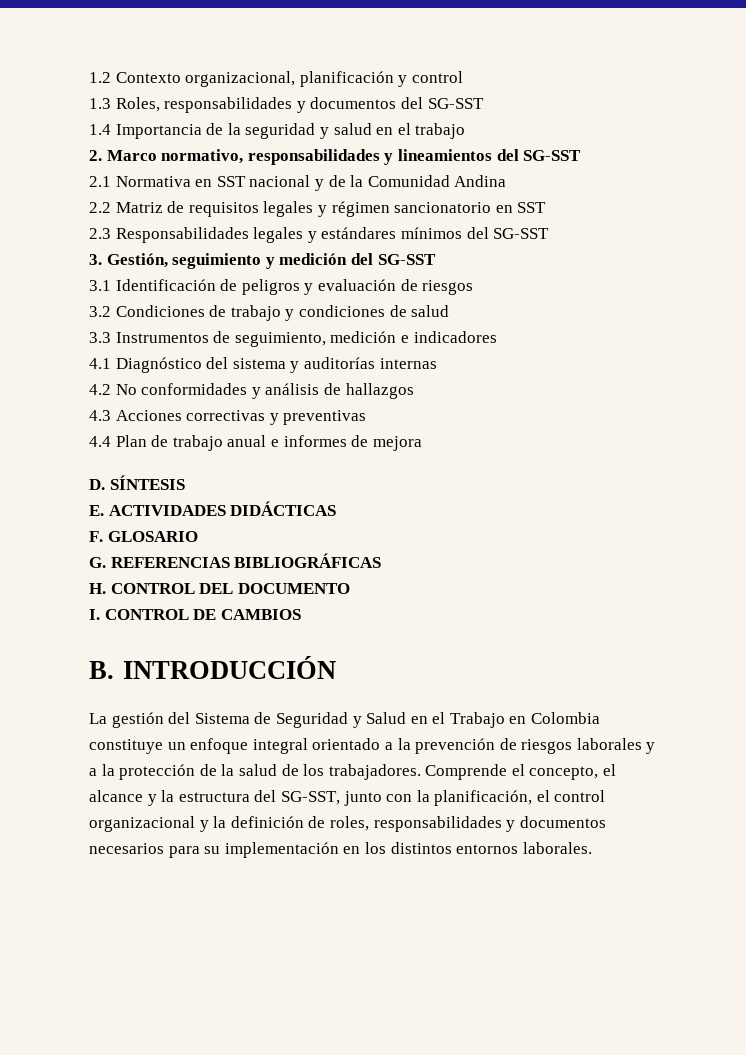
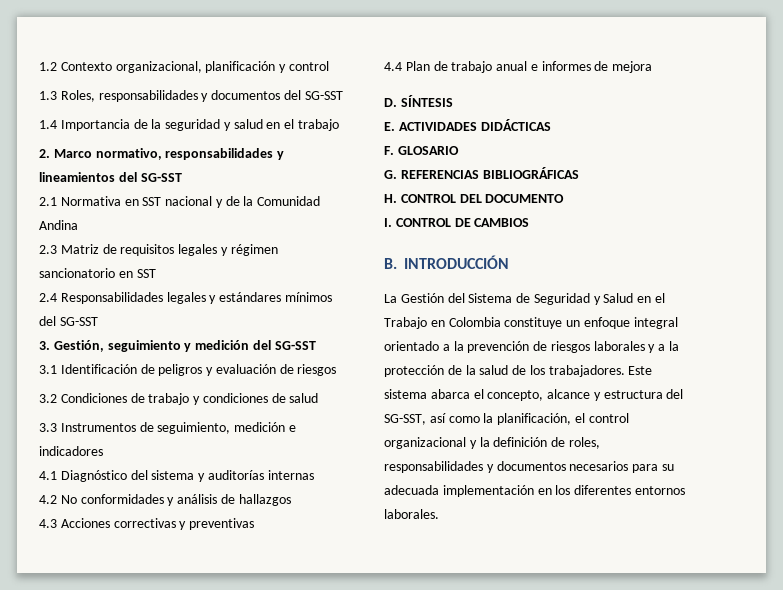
- 2.2 Matriz de requisitos legales y régimen sancionatorio en SST
+ 2.3 Matriz de requisitos legales y régimen sancionatorio en SST
- 2.3 Responsabilidades legales y estándares mínimos del SG-SST
+ 2.4 Responsabilidades legales y estándares mínimos del SG-SST
- La gestión del Sistema de Seguridad y Salud en el Trabajo en Colombia constituye un enfoque integral orientado a la prevención de riesgos laborales y a la protección de la salud de los trabajadores.
+ La Gestión del Sistema de Seguridad y Salud en el Trabajo en Colombia constituye un enfoque integral orientado a la prevención de riesgos laborales y a la protección de la salud de los trabajadores.
- Comprende el concepto, el alcance y la estructura del SG-SST, junto con la planificación, el control organizacional y la definición de roles, responsabilidades y documentos necesarios para su implementación en los distintos entornos laborales.
+ Este sistema abarca el concepto, alcance y estructura del SG-SST, así como la planificación, el control organizacional y la definición de roles, responsabilidades y documentos necesarios para su adecuada implementación en los diferentes entornos laborales.

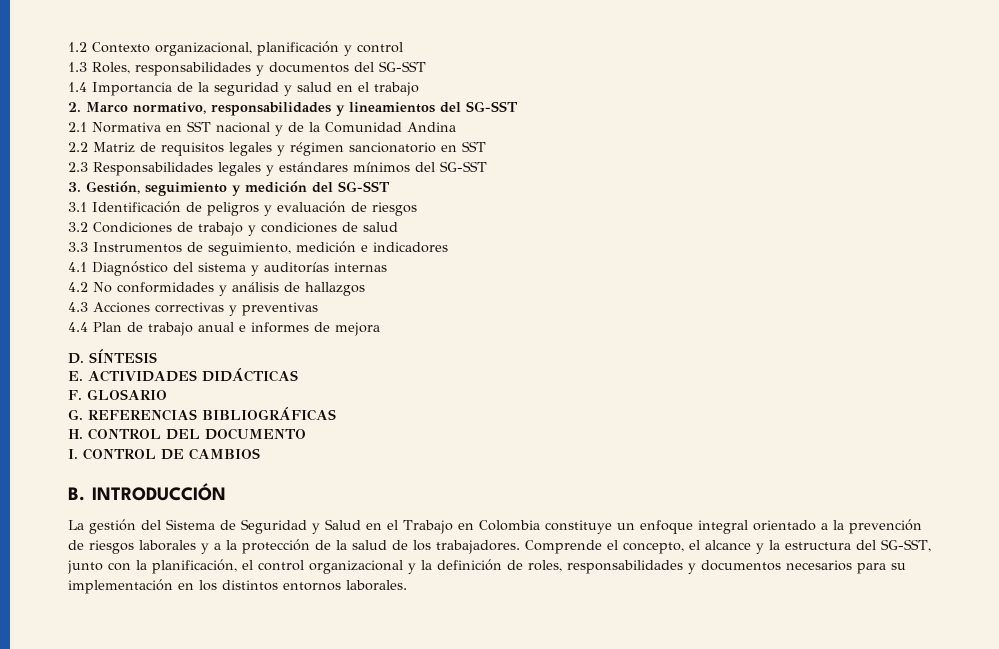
- 2.3 Matriz de requisitos legales y régimen sancionatorio en SST
+ 2.2 Matriz de requisitos legales y régimen sancionatorio en SST
- 2.4 Responsabilidades legales y estándares mínimos del SG-SST
+ 2.3 Responsabilidades legales y estándares mínimos del SG-SST
- La Gestión del Sistema de Seguridad y Salud en el Trabajo en Colombia constituye un enfoque integral orientado a la prevención de riesgos laborales y a la protección de la salud de los trabajadores.
+ La gestión del Sistema de Seguridad y Salud en el Trabajo en Colombia constituye un enfoque integral orientado a la prevención de riesgos laborales y a la protección de la salud de los trabajadores.
- Este sistema abarca el concepto, alcance y estructura del SG-SST, así como la planificación, el control organizacional y la definición de roles, responsabilidades y documentos necesarios para su adecuada implementación en los diferentes entornos laborales.
+ Comprende el concepto, el alcance y la estructura del SG-SST, junto con la planificación, el control organizacional y la definición de roles, responsabilidades y documentos necesarios para su implementación en los distintos entornos laborales.

